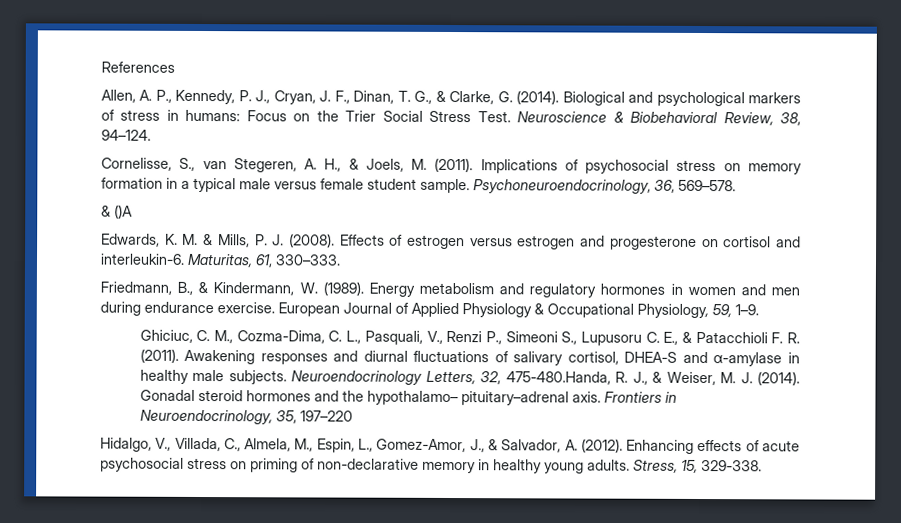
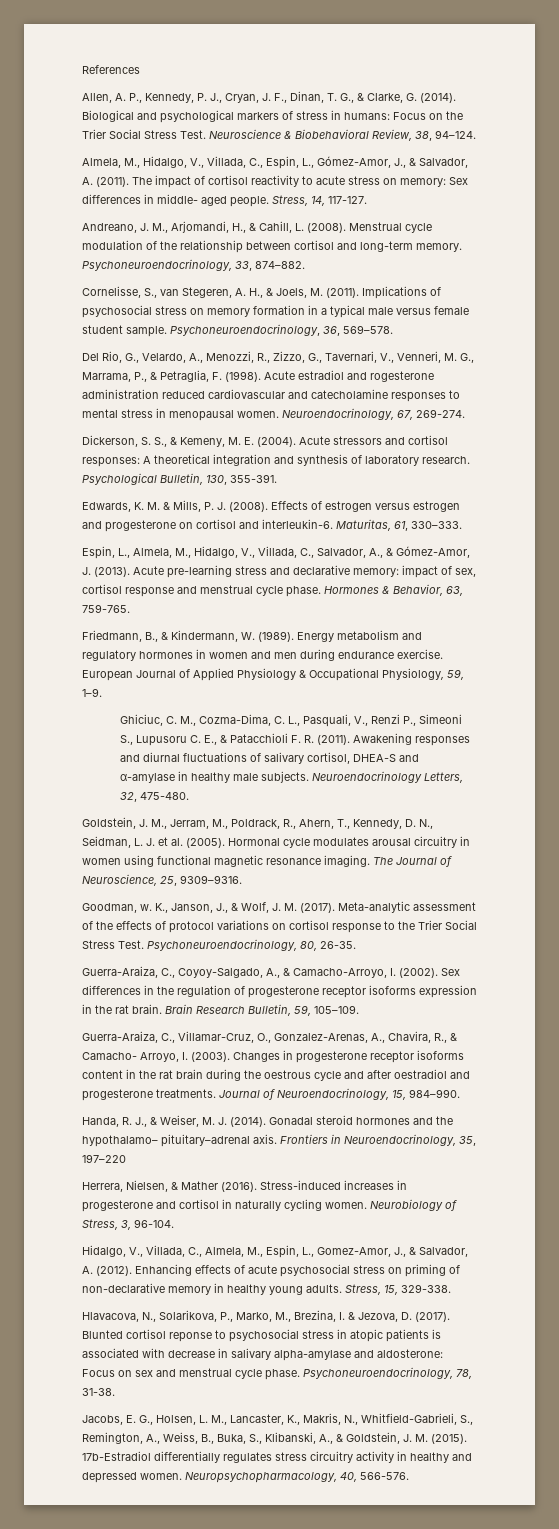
+ Almela, M., Hidalgo, V., Villada, C., Espin, L., Gómez-Amor, J., & Salvador, A. (2011). The impact of cortisol reactivity to acute stress on memory: Sex differences in middle- aged people. Stress, 14, 117-127.
+ Andreano, J. M., Arjomandi, H., & Cahill, L. (2008). Menstrual cycle modulation of the relationship between cortisol and long-term memory. Psychoneuroendocrinology, 33, 874–882.
- & ()A
+ Del Rio, G., Velardo, A., Menozzi, R., Zizzo, G., Tavernari, V., Venneri, M. G., Marrama, P., & Petraglia, F. (1998). Acute estradiol and rogesterone administration reduced cardiovascular and catecholamine responses to mental stress in menopausal women. Neuroendocrinology, 67, 269-274.
+ Dickerson, S. S., & Kemeny, M. E. (2004). Acute stressors and cortisol responses: A theoretical integration and synthesis of laboratory research. Psychological Bulletin, 130, 355-391.
+ Espin, L., Almela, M., Hidalgo, V., Villada, C., Salvador, A., & Gómez-Amor, J. (2013). Acute pre-learning stress and declarative memory: impact of sex, cortisol response and menstrual cycle phase. Hormones & Behavior, 63, 759-765.
- Neuroendocrinology Letters, 32, 475-480.Handa, R. J., & Weiser, M. J. (2014).
+ Neuroendocrinology Letters, 32, 475-480.
+ Goldstein, J. M., Jerram, M., Poldrack, R., Ahern, T., Kennedy, D. N., Seidman, L. J. et al. (2005). Hormonal cycle modulates arousal circuitry in women using functional magnetic resonance imaging. The Journal of Neuroscience, 25, 9309–9316.
+ Goodman, w. K., Janson, J., & Wolf, J. M. (2017). Meta-analytic assessment of the effects of protocol variations on cortisol response to the Trier Social Stress Test. Psychoneuroendocrinology, 80, 26-35.
+ Guerra-Araiza, C., Coyoy-Salgado, A., & Camacho-Arroyo, I. (2002). Sex differences in the regulation of progesterone receptor isoforms expression in the rat brain. Brain Research Bulletin, 59, 105–109.
+ Guerra-Araiza, C., Villamar-Cruz, O., Gonzalez-Arenas, A., Chavira, R., & Camacho- Arroyo, I. (2003). Changes in progesterone receptor isoforms content in the rat brain during the oestrous cycle and after oestradiol and progesterone treatments. Journal of Neuroendocrinology, 15, 984–990.
+ Handa, R. J., & Weiser, M. J. (2014).
+ Herrera, Nielsen, & Mather (2016). Stress-induced increases in progesterone and cortisol in naturally cycling women. Neurobiology of Stress, 3, 96-104.
+ Hlavacova, N., Solarikova, P., Marko, M., Brezina, I. & Jezova, D. (2017). Blunted cortisol reponse to psychosocial stress in atopic patients is associated with decrease in salivary alpha-amylase and aldosterone: Focus on sex and menstrual cycle phase. Psychoneuroendocrinology, 78, 31-38.
+ Jacobs, E. G., Holsen, L. M., Lancaster, K., Makris, N., Whitfield-Gabrieli, S., Remington, A., Weiss, B., Buka, S., Klibanski, A., & Goldstein, J. M. (2015). 17b-Estradiol differentially regulates stress circuitry activity in healthy and depressed women. Neuropsychopharmacology, 40, 566-576.

